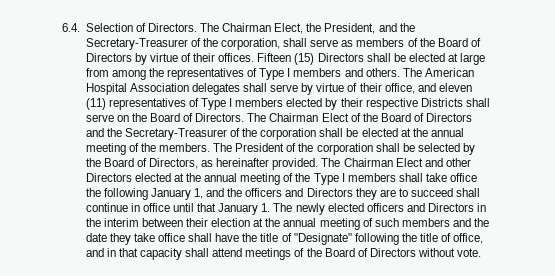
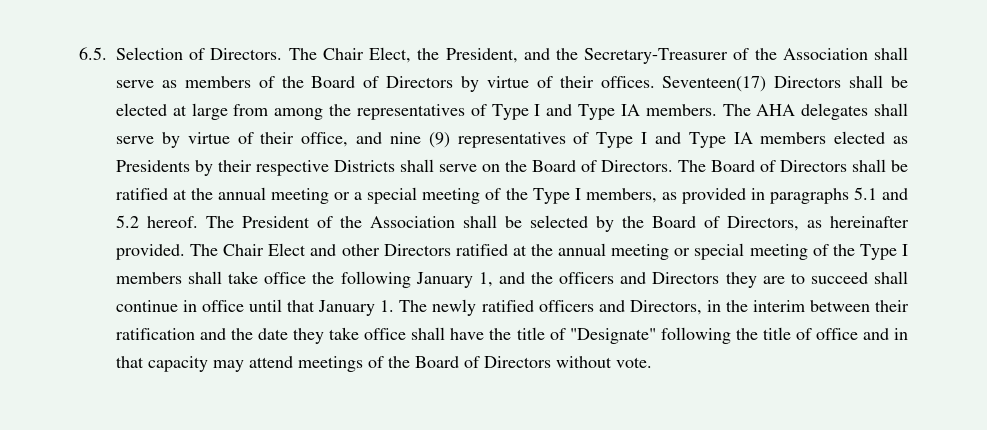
- 6.4. Selection of Directors.
+ 6.5. Selection of Directors.
- The Chairman Elect, the President, and the Secretary-Treasurer of the corporation, shall serve as members of the Board of Directors by virtue of their offices.
+ The Chair Elect, the President, and the Secretary-Treasurer of the Association shall serve as members of the Board of Directors by virtue of their offices.
- Fifteen (15) Directors shall be elected at large from among the representatives of Type I members and others. The American Hospital Association delegates shall serve by virtue of their office, and eleven (11) representatives of Type I members elected by their respective Districts shall serve on the Board of Directors.
+ Seventeen(17) Directors shall be elected at large from among the representatives of Type I and Type IA members. The AHA delegates shall serve by virtue of their office, and nine (9) representatives of Type I and Type IA members elected as Presidents by their respective Districts shall serve on the Board of Directors.
- The Chairman Elect of the Board of Directors and the Secretary-Treasurer of the corporation shall be elected at the annual meeting of the members.
+ The Board of Directors shall be ratified at the annual meeting or a special meeting of the Type I members, as provided in paragraphs 5.1 and 5.2 hereof.
- The President of the corporation shall be selected by the Board of Directors, as hereinafter provided.
+ The President of the Association shall be selected by the Board of Directors, as hereinafter provided.
- The Chairman Elect and other Directors elected at the annual meeting of the Type I members shall take office the following January 1, and the officers and Directors they are to succeed shall continue in office until that January 1. The newly elected officers and Directors in the interim between their election at the annual meeting of such members and the date they take office shall have the title of "Designate" following the title of office, and in that capacity shall attend meetings of the Board of Directors without vote.
+ The Chair Elect and other Directors ratified at the annual meeting or special meeting of the Type I members shall take office the following January 1, and the officers and Directors they are to succeed shall continue in office until that January 1. The newly ratified officers and Directors, in the interim between their ratification and the date they take office shall have the title of "Designate" following the title of office and in that capacity may attend meetings of the Board of Directors without vote.

